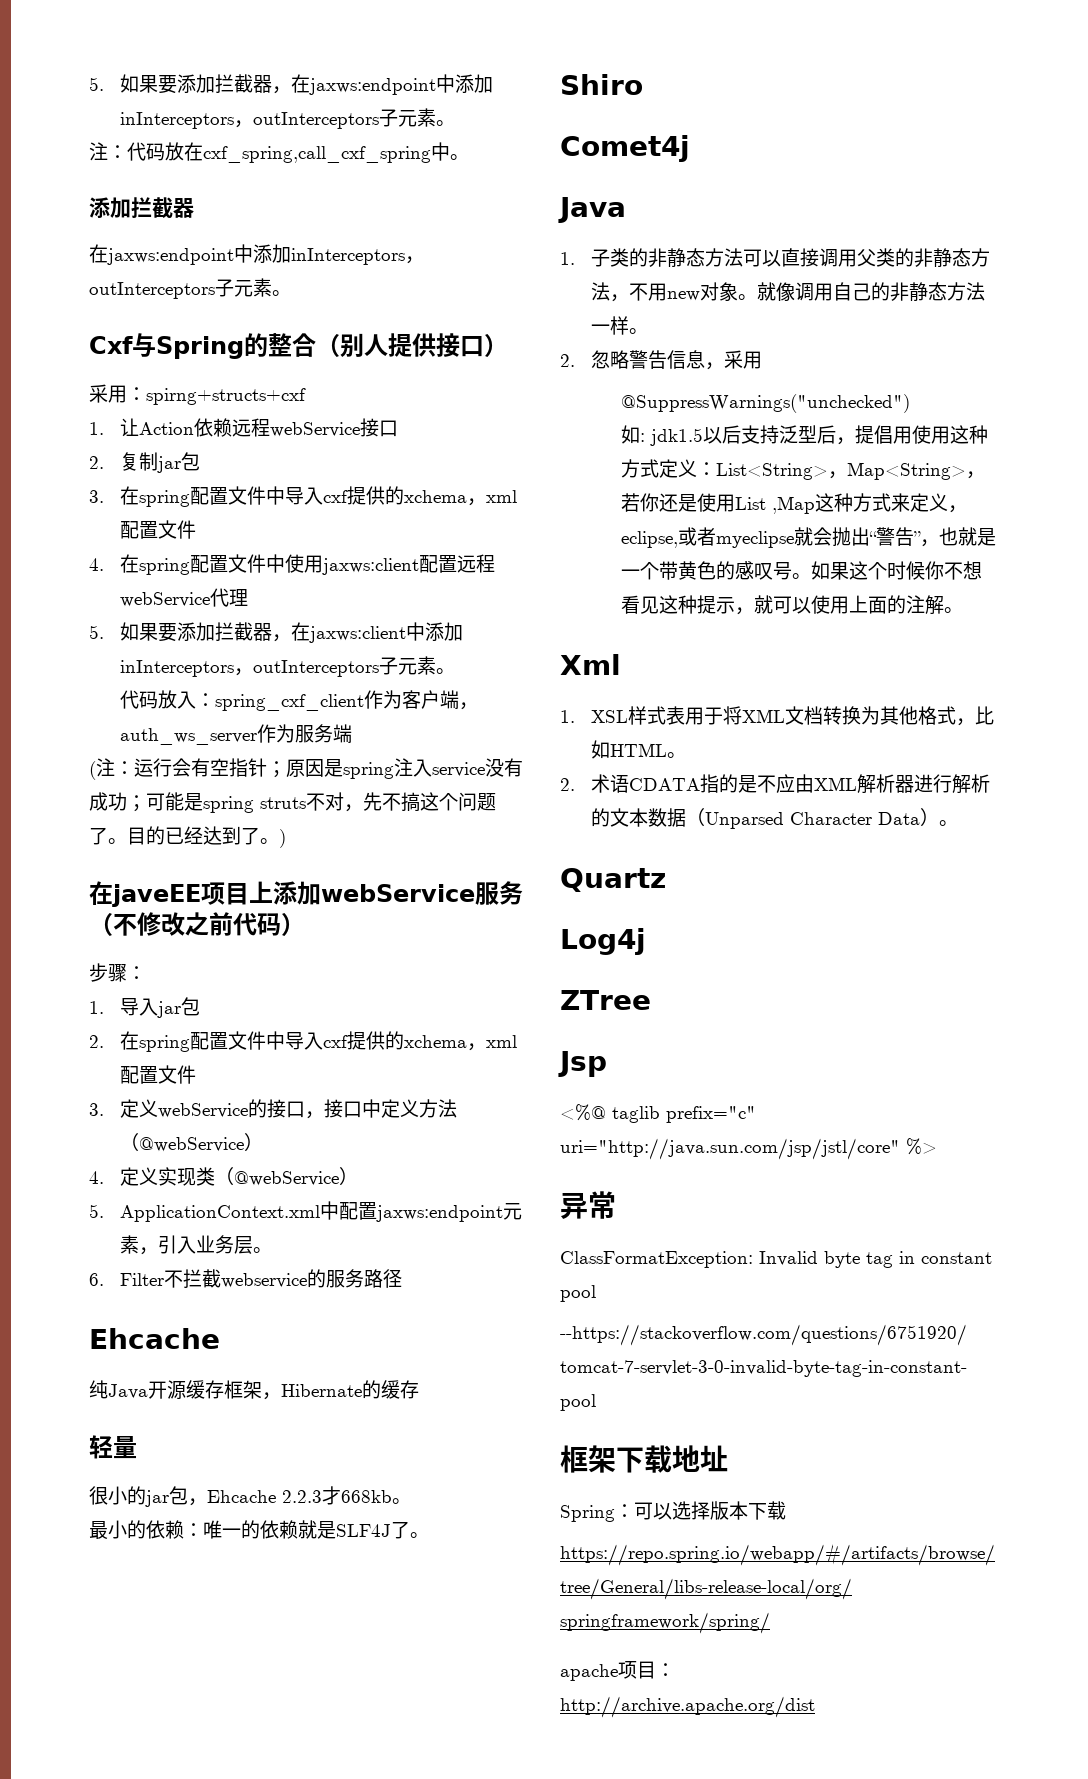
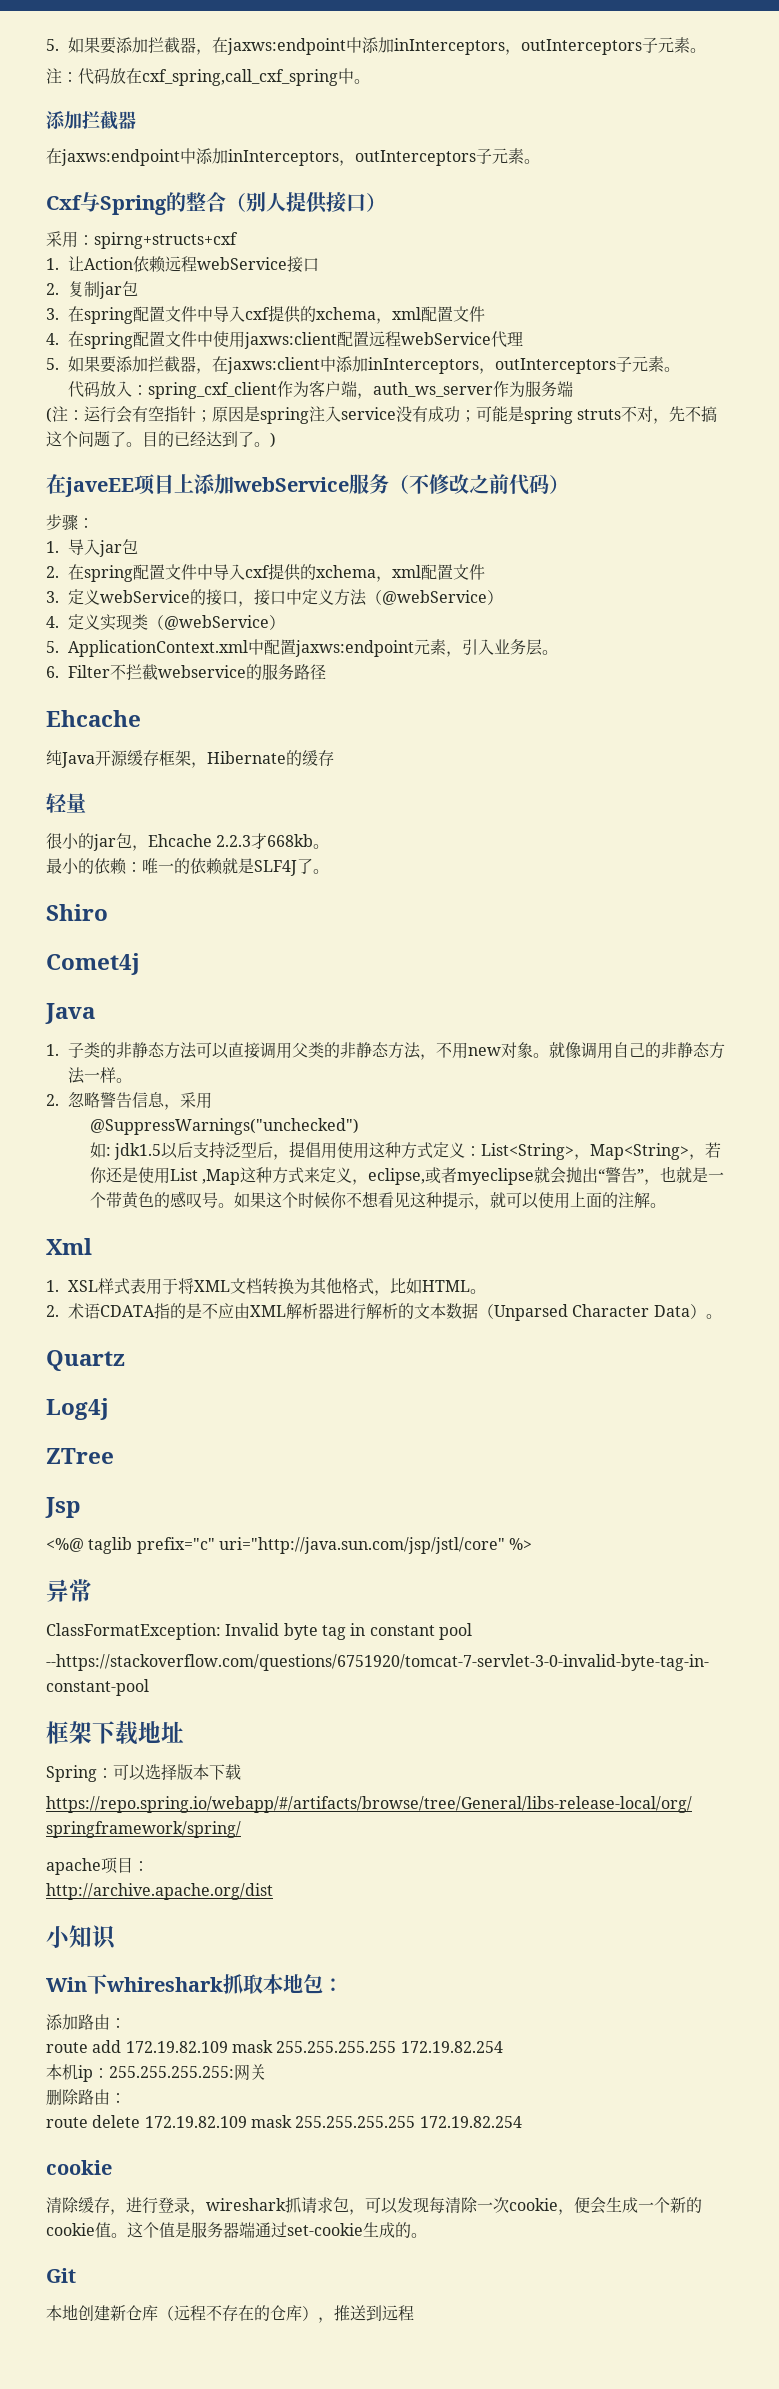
+ 小知识
+ Win下whireshark抓取本地包：
+ 添加路由：
+ route add 172.19.82.109 mask 255.255.255.255 172.19.82.254
+ 本机ip：255.255.255.255:网关
+ 删除路由：
+ route delete 172.19.82.109 mask 255.255.255.255 172.19.82.254
+ cookie
+ 清除缓存，进行登录，wireshark抓请求包，可以发现每清除一次cookie，便会生成一个新的cookie值。这个值是服务器端通过set-cookie生成的。
+ Git
+ 本地创建新仓库（远程不存在的仓库），推送到远程

